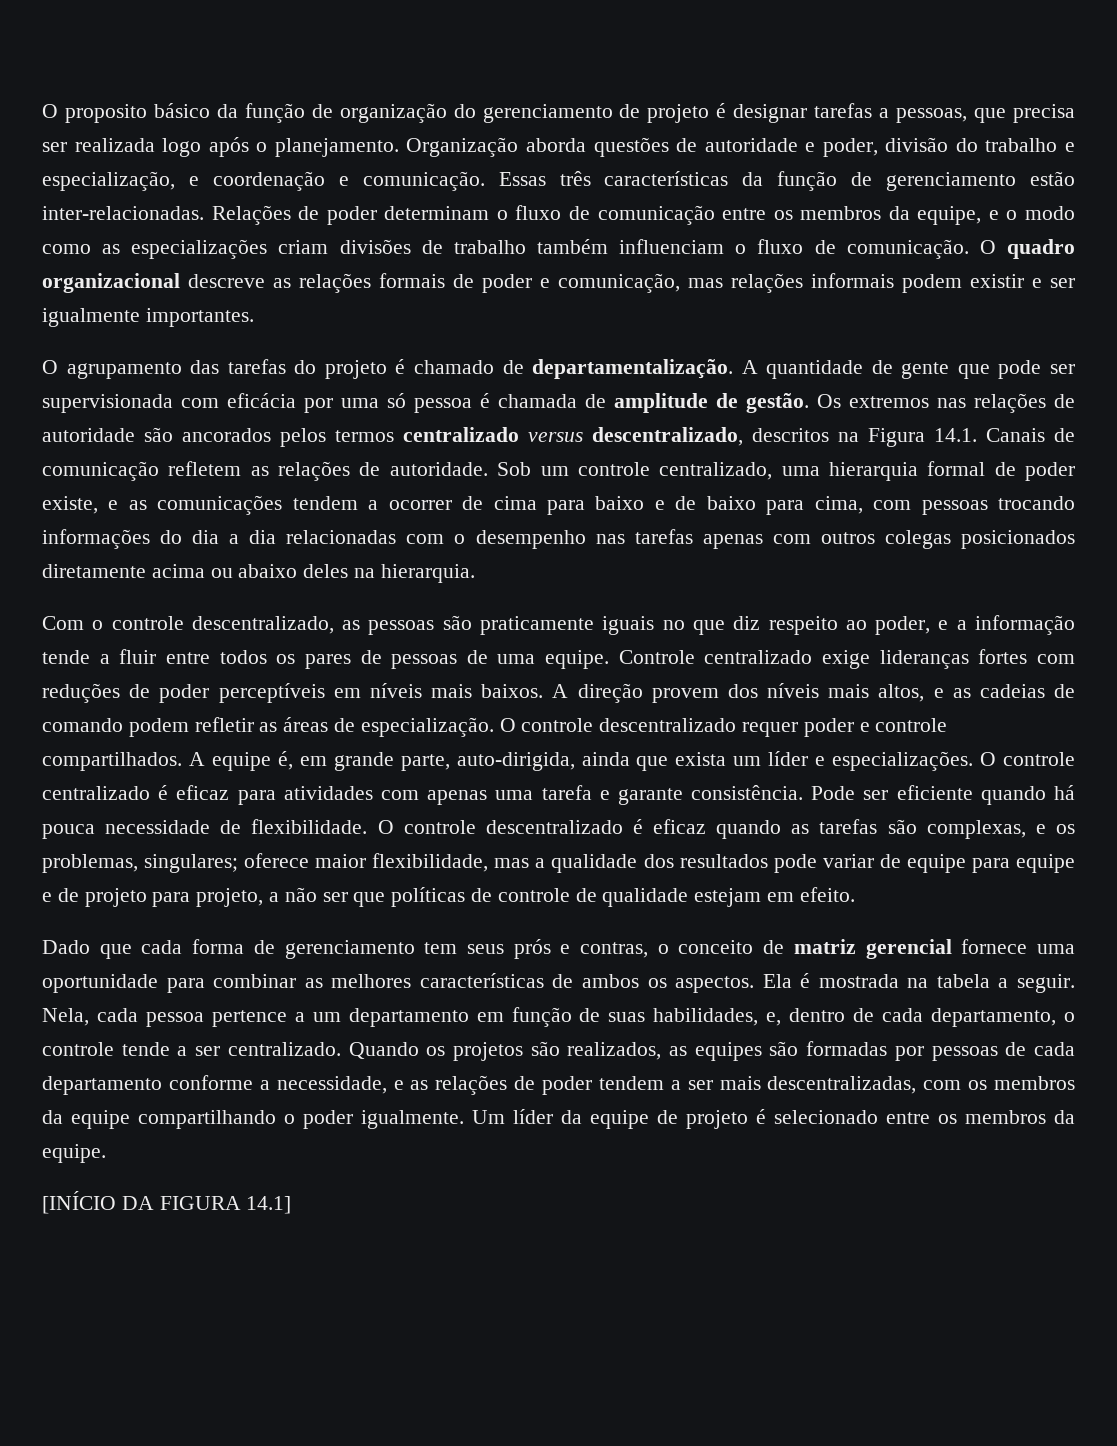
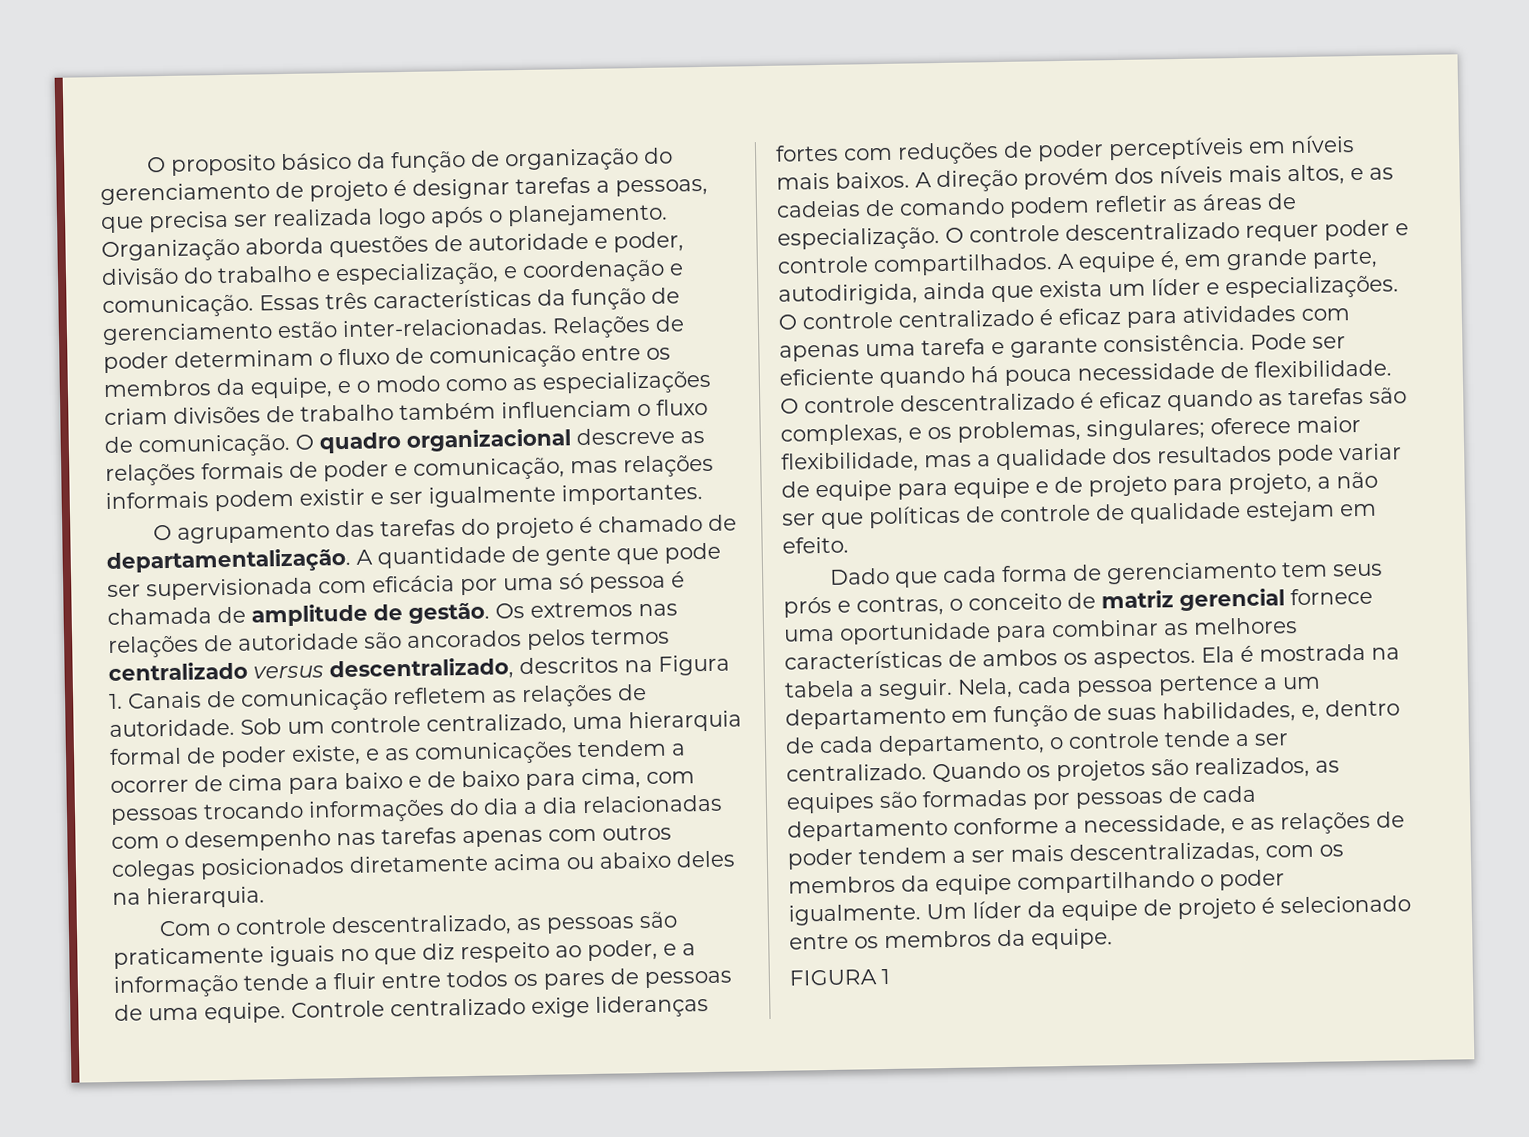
- Os extremos nas relações de autoridade são ancorados pelos termos centralizado versus descentralizado, descritos na Figura 14.1. Canais de comunicação refletem as relações de autoridade.
+ Os extremos nas relações de autoridade são ancorados pelos termos centralizado versus descentralizado, descritos na Figura 1. Canais de comunicação refletem as relações de autoridade.
- A direção provem dos níveis mais altos, e as cadeias de comando podem refletir as áreas de especialização.
+ A direção provém dos níveis mais altos, e as cadeias de comando podem refletir as áreas de especialização.
- A equipe é, em grande parte, auto-dirigida, ainda que exista um líder e especializações.
+ A equipe é, em grande parte, autodirigida, ainda que exista um líder e especializações.
- [INÍCIO DA FIGURA 14.1]
+ FIGURA 1

